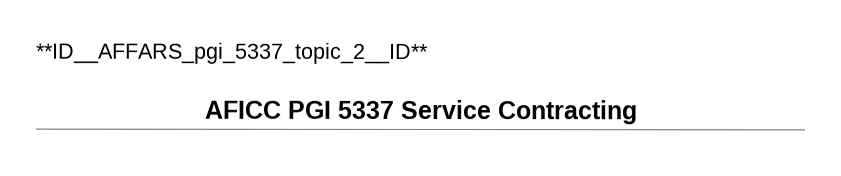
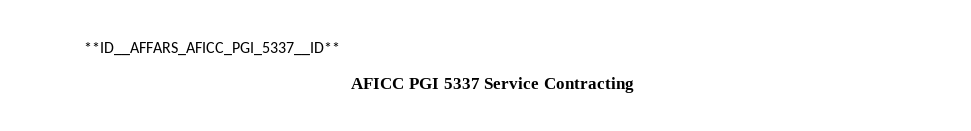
- **ID__AFFARS_pgi_5337_topic_2__ID**
+ **ID__AFFARS_AFICC_PGI_5337__ID**

